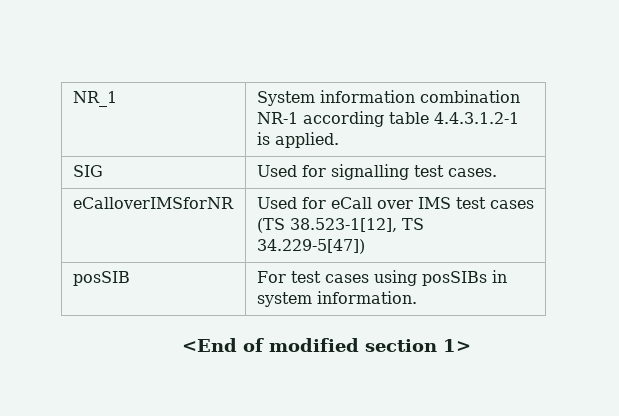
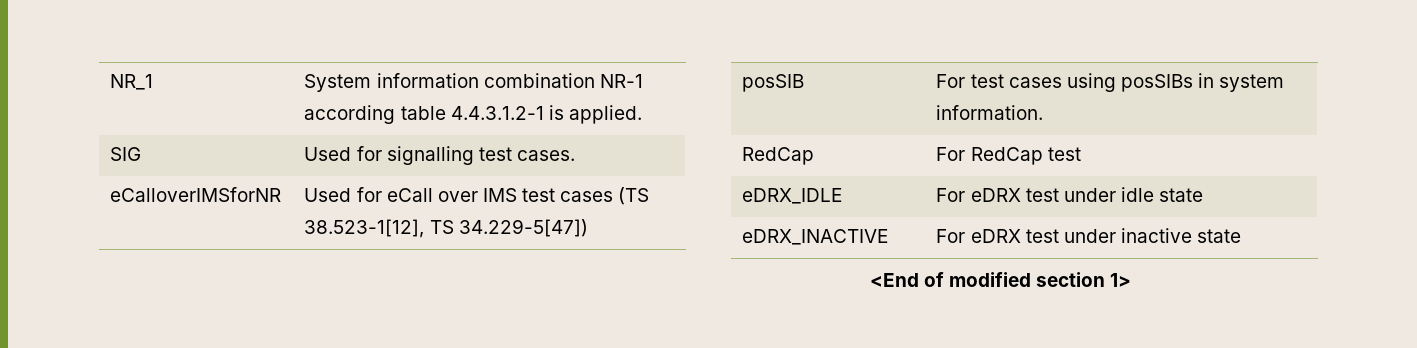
+ RedCap | For RedCap test
+ eDRX_IDLE | For eDRX test under idle state
+ eDRX_INACTIVE | For eDRX test under inactive state

